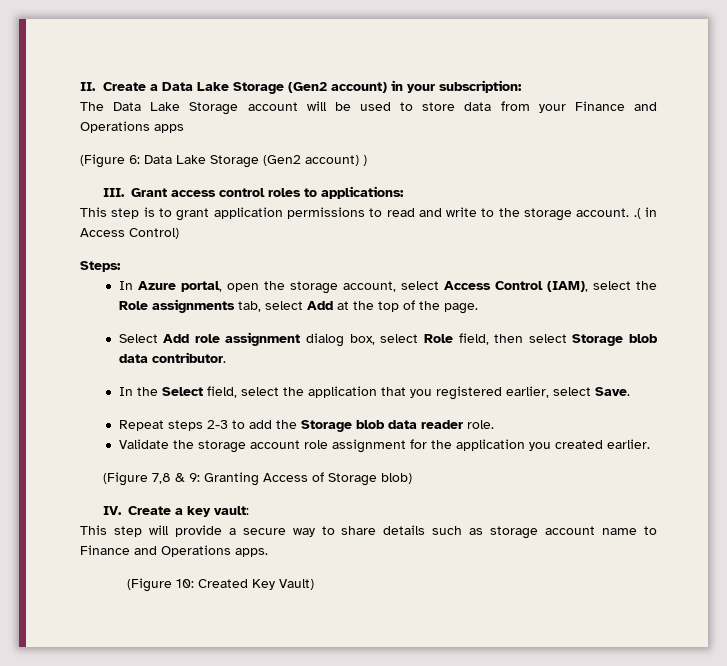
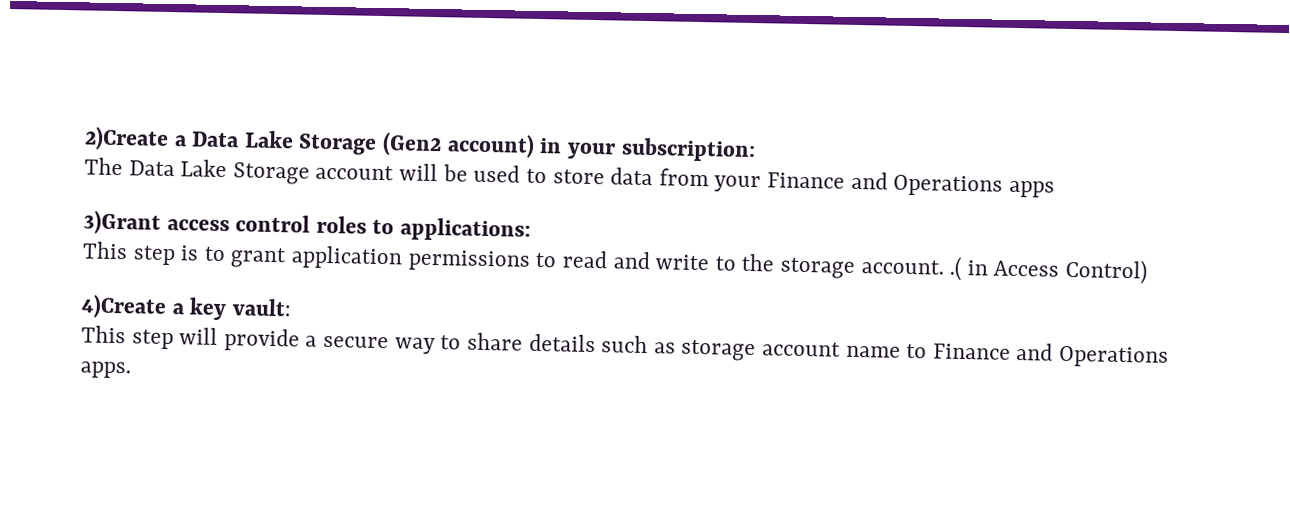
- II. Create a Data Lake Storage (Gen2 account) in your subscription:
+ 2)Create a Data Lake Storage (Gen2 account) in your subscription:
- (Figure 6: Data Lake Storage (Gen2 account) )
- III. Grant access control roles to applications:
+ 3)Grant access control roles to applications:
- Steps:
- In Azure portal, open the storage account, select Access Control (IAM), select the Role assignments tab, select Add at the top of the page.
- Select Add role assignment dialog box, select Role field, then select Storage blob data contributor.
- In the Select field, select the application that you registered earlier, select Save.
- Repeat steps 2-3 to add the Storage blob data reader role.
- Validate the storage account role assignment for the application you created earlier.
- (Figure 7,8 & 9: Granting Access of Storage blob)
- IV. Create a key vault:
+ 4)Create a key vault:
- (Figure 10: Created Key Vault)

